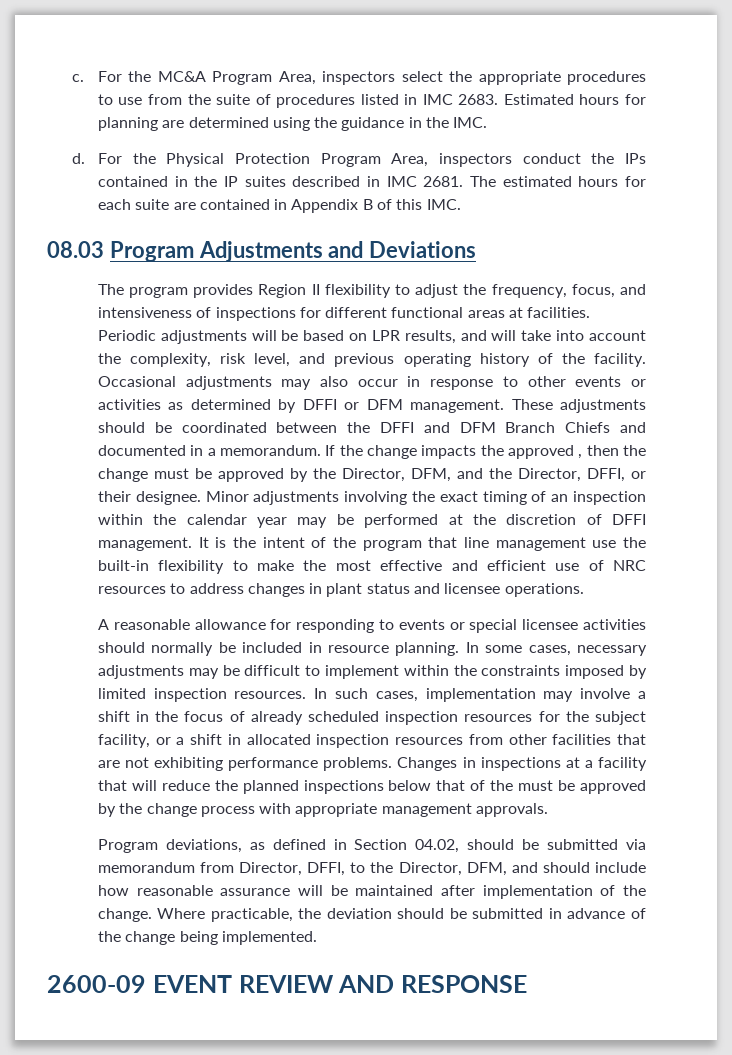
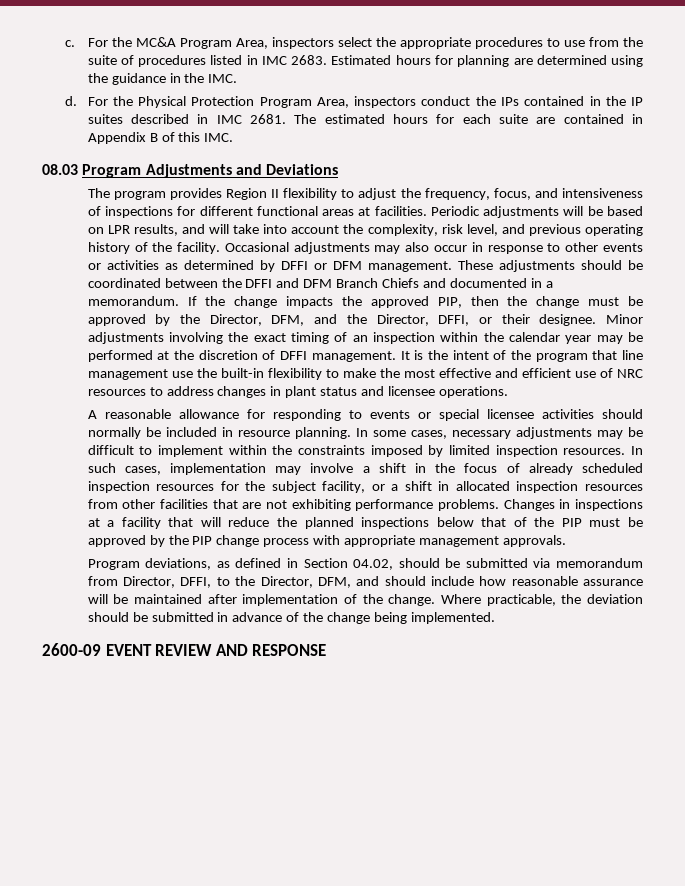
- If the change impacts the approved , then the change must be approved by the Director, DFM, and the Director, DFFI, or their designee.
+ If the change impacts the approved PIP, then the change must be approved by the Director, DFM, and the Director, DFFI, or their designee.
- Changes in inspections at a facility that will reduce the planned inspections below that of the must be approved by the change process with appropriate management approvals.
+ Changes in inspections at a facility that will reduce the planned inspections below that of the PIP must be approved by the PIP change process with appropriate management approvals.

